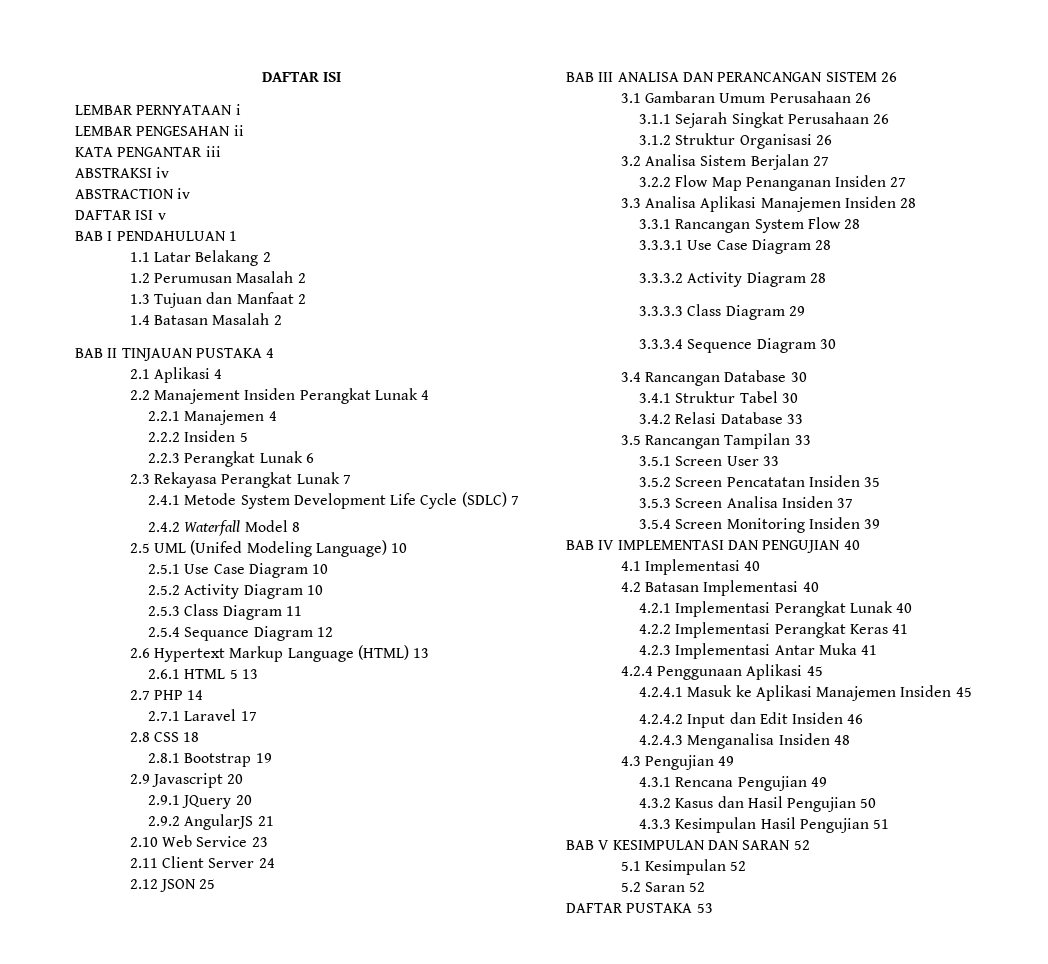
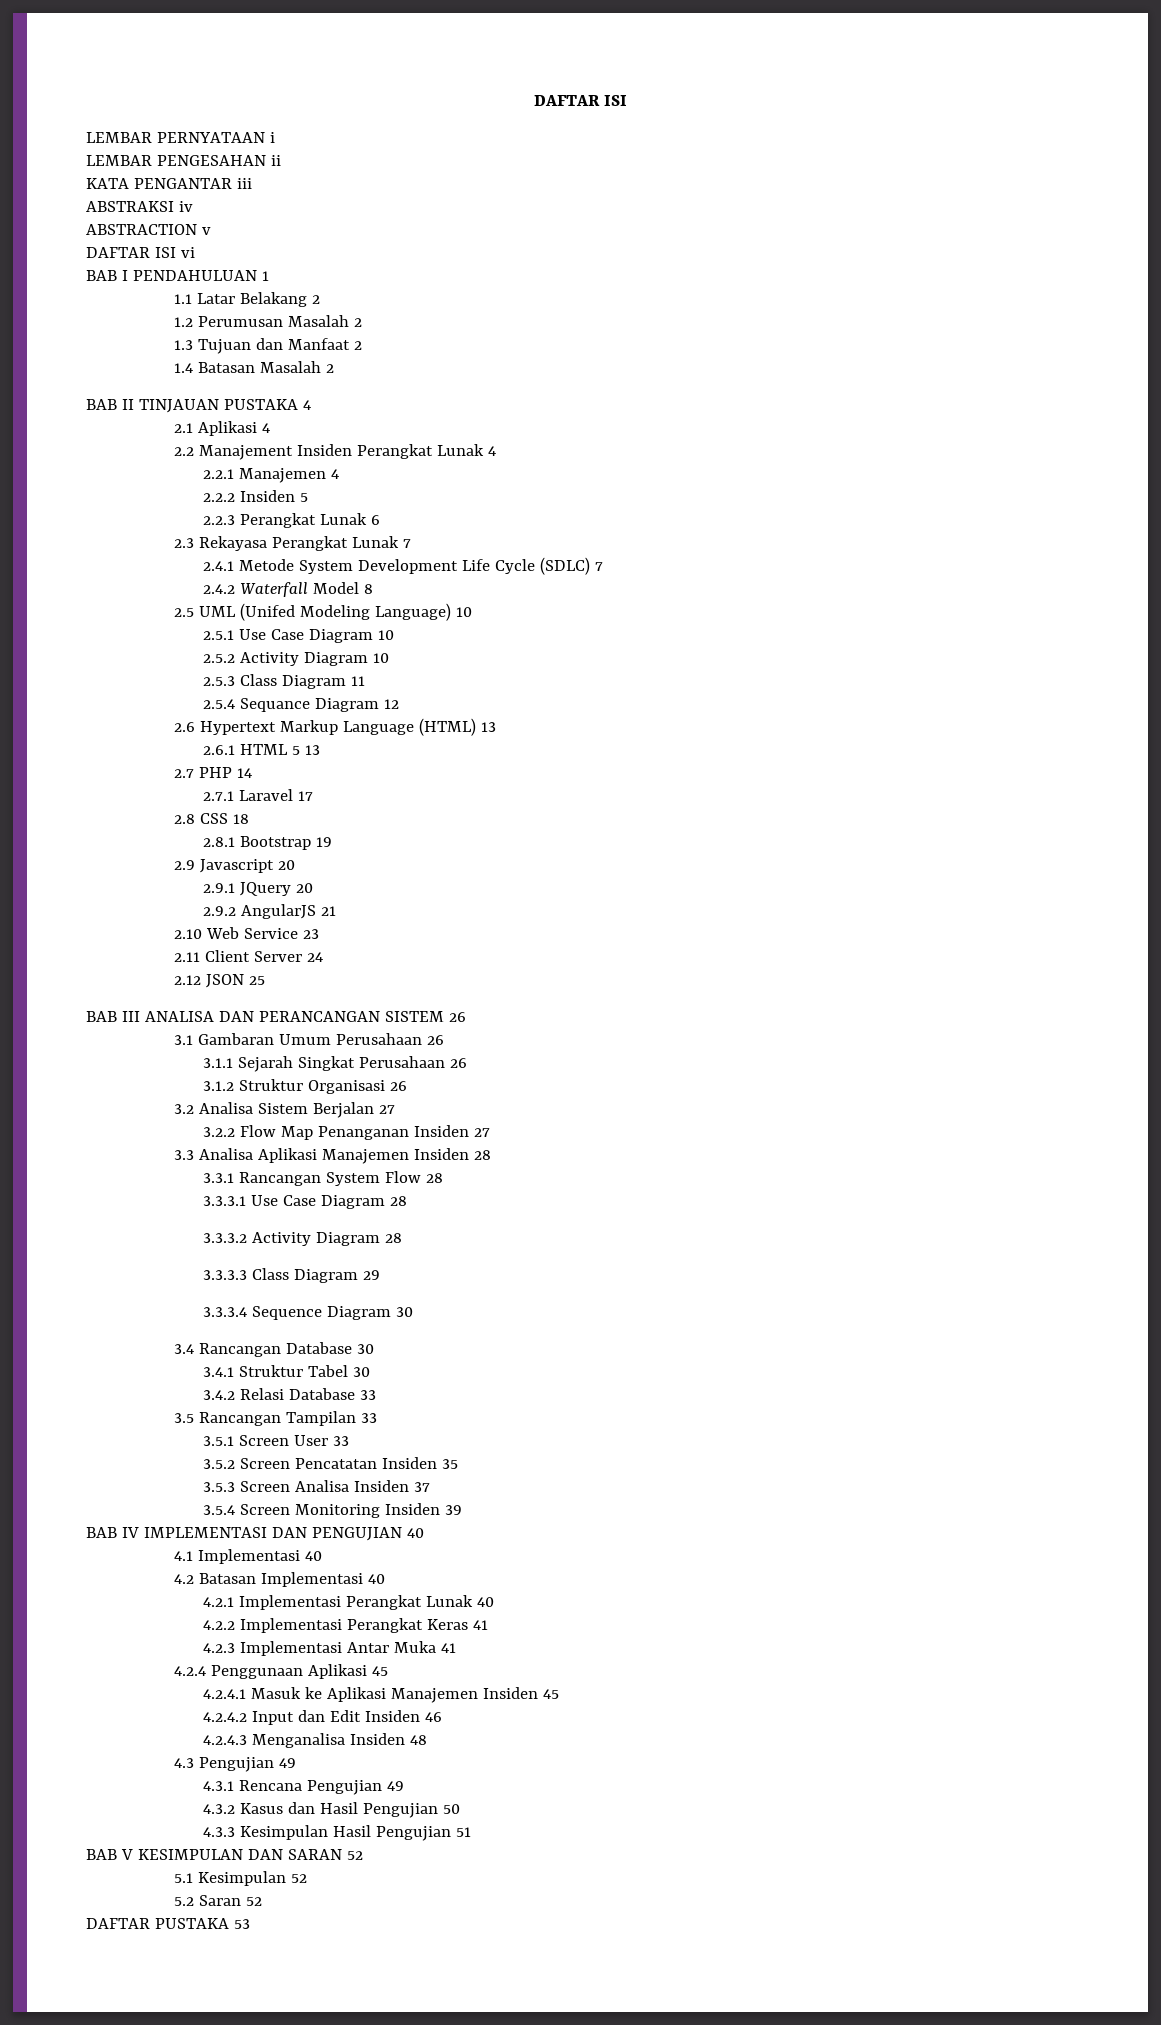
- ABSTRACTION iv
- DAFTAR ISI v
+ ABSTRACTION v
+ DAFTAR ISI vi

